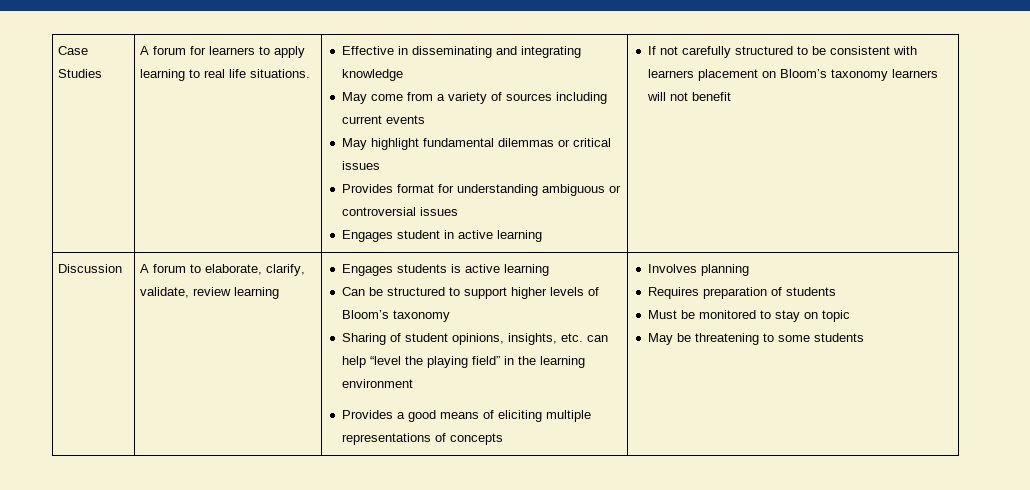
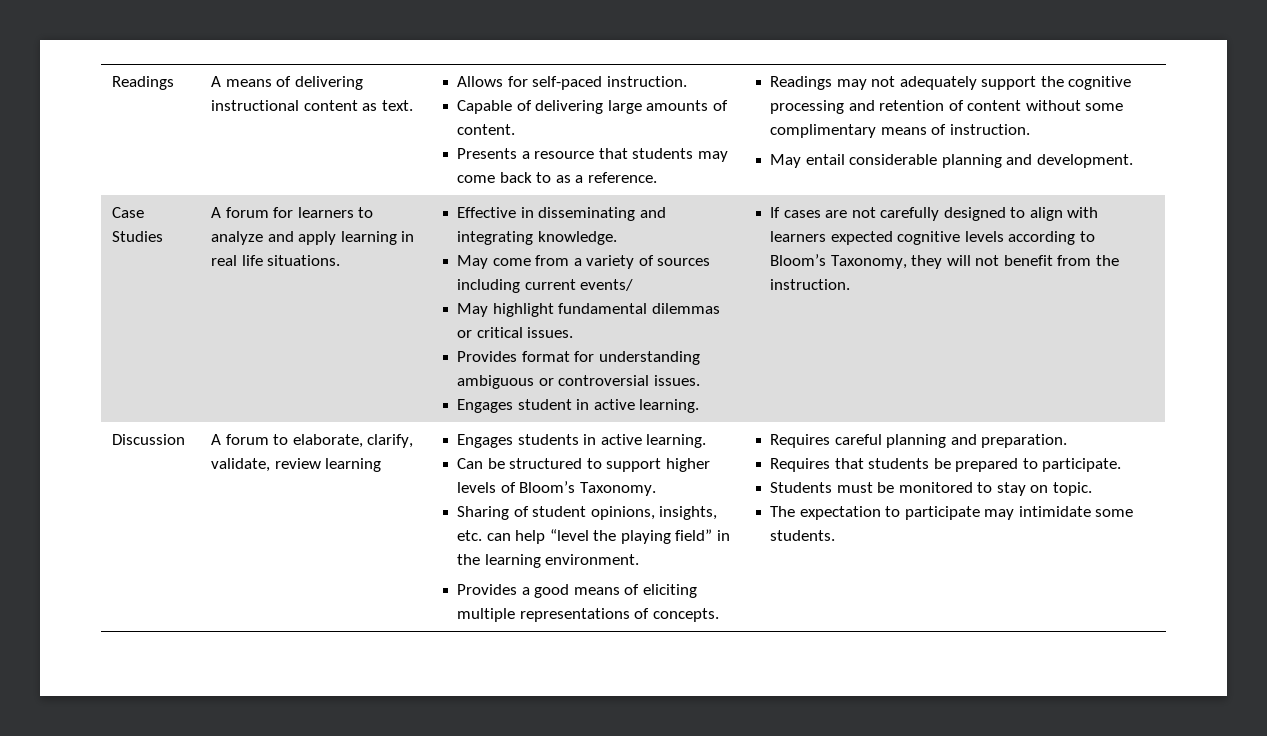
+ Readings | A means of delivering instructional content as text. | Allows for self-paced instruction.
+ Capable of delivering large amounts of content.
+ Presents a resource that students may come back to as a reference. | Readings may not adequately support the cognitive processing and retention of content without some complimentary means of instruction.
+ May entail considerable planning and development.
- A forum for learners to apply learning to real life situations.
+ A forum for learners to analyze and apply learning in real life situations.
- Effective in disseminating and integrating knowledge
+ Effective in disseminating and integrating knowledge.
- May come from a variety of sources including current events
+ May come from a variety of sources including current events/
- May highlight fundamental dilemmas or critical issues
+ May highlight fundamental dilemmas or critical issues.
- Provides format for understanding ambiguous or controversial issues
+ Provides format for understanding ambiguous or controversial issues.
- Engages student in active learning
+ Engages student in active learning.
- If not carefully structured to be consistent with learners placement on Bloom’s taxonomy learners will not benefit
+ If cases are not carefully designed to align with learners expected cognitive levels according to Bloom’s Taxonomy, they will not benefit from the instruction.
- Engages students is active learning
+ Engages students in active learning.
- Can be structured to support higher levels of Bloom’s taxonomy
+ Can be structured to support higher levels of Bloom’s Taxonomy.
- Sharing of student opinions, insights, etc. can help “level the playing field” in the learning environment
+ Sharing of student opinions, insights, etc. can help “level the playing field” in the learning environment.
- Provides a good means of eliciting multiple representations of concepts | Involves planning
- Requires preparation of students
- Must be monitored to stay on topic
- May be threatening to some students
+ Provides a good means of eliciting multiple representations of concepts. | Requires careful planning and preparation.
+ Requires that students be prepared to participate.
+ Students must be monitored to stay on topic.
+ The expectation to participate may intimidate some students.

